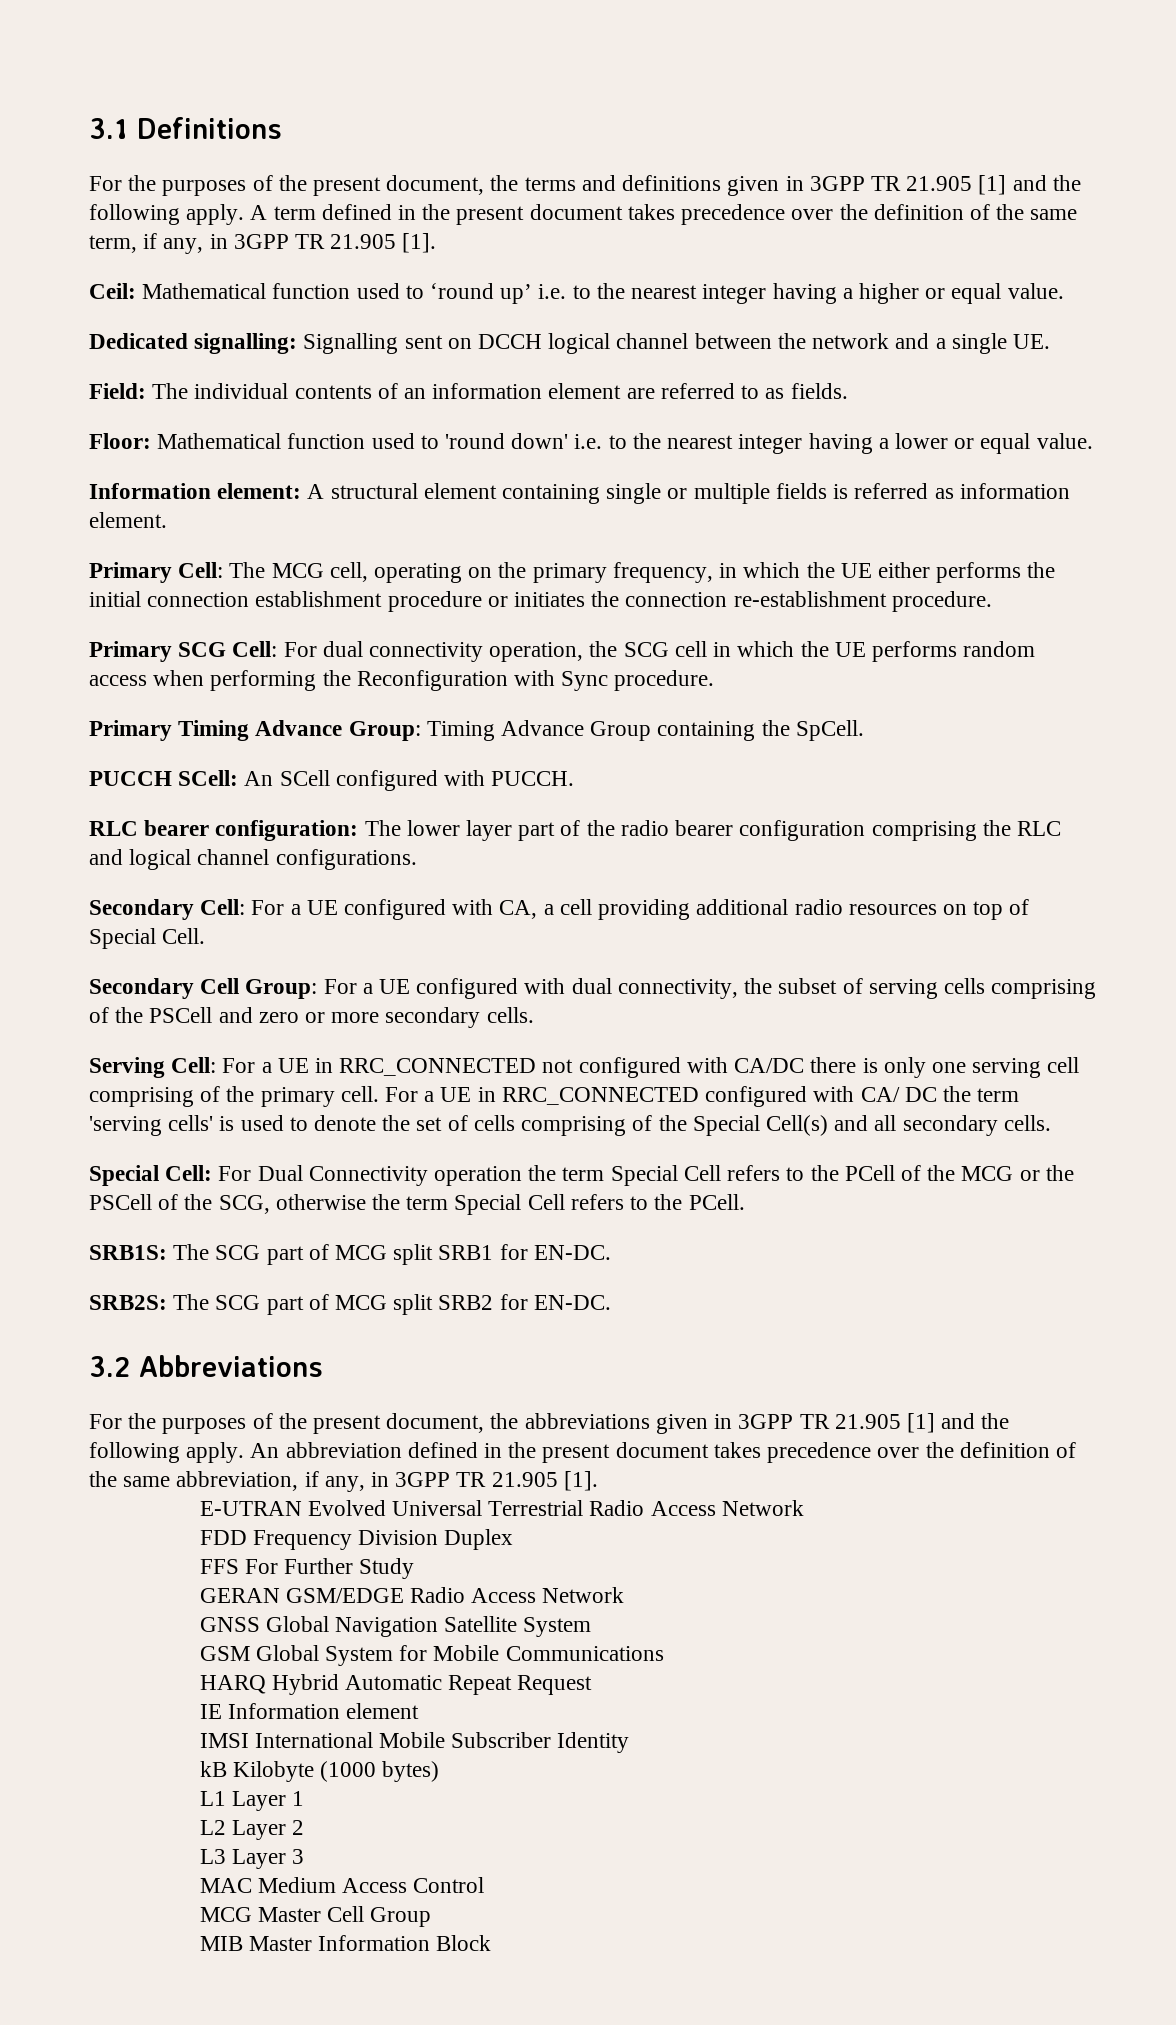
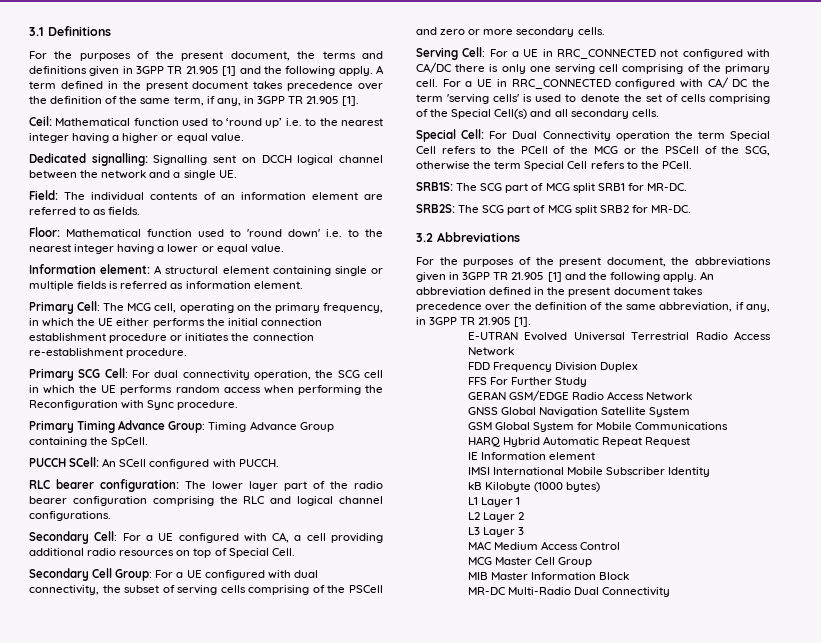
- SRB1S: The SCG part of MCG split SRB1 for EN-DC.
+ SRB1S: The SCG part of MCG split SRB1 for MR-DC.
- SRB2S: The SCG part of MCG split SRB2 for EN-DC.
+ SRB2S: The SCG part of MCG split SRB2 for MR-DC.
+ MR-DC Multi-Radio Dual Connectivity

